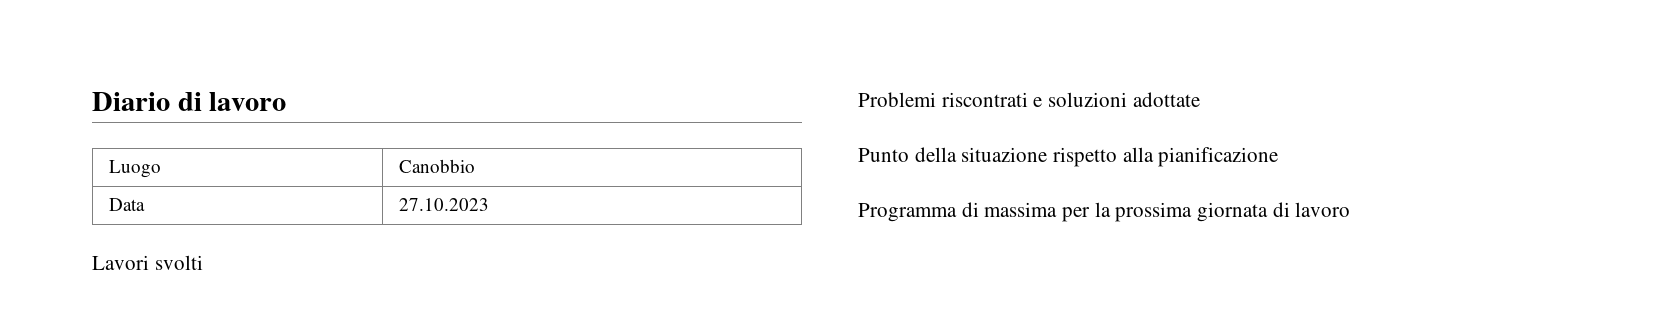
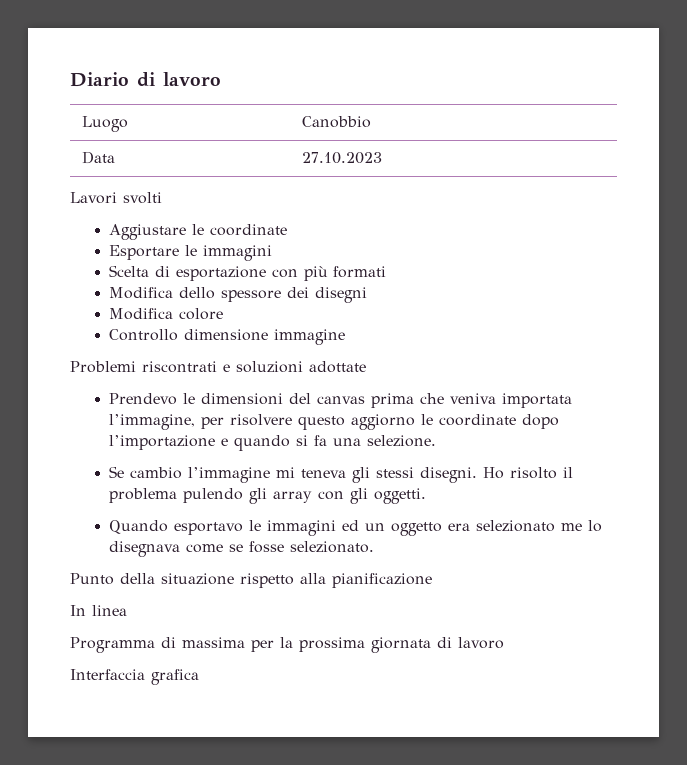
+ Aggiustare le coordinate
+ Esportare le immagini
+ Scelta di esportazione con più formati
+ Modifica dello spessore dei disegni
+ Modifica colore
+ Controllo dimensione immagine
+ Prendevo le dimensioni del canvas prima che veniva importata l’immagine, per risolvere questo aggiorno le coordinate dopo l’importazione e quando si fa una selezione.
+ Se cambio l’immagine mi teneva gli stessi disegni. Ho risolto il problema pulendo gli array con gli oggetti.
+ Quando esportavo le immagini ed un oggetto era selezionato me lo disegnava come se fosse selezionato.
+ In linea
+ Interfaccia grafica

